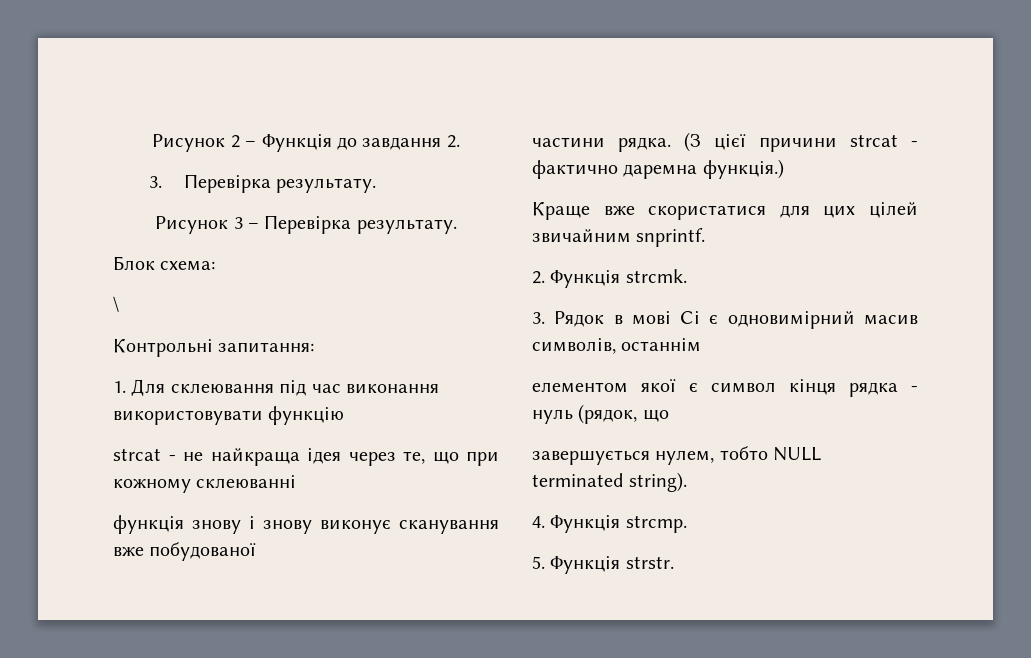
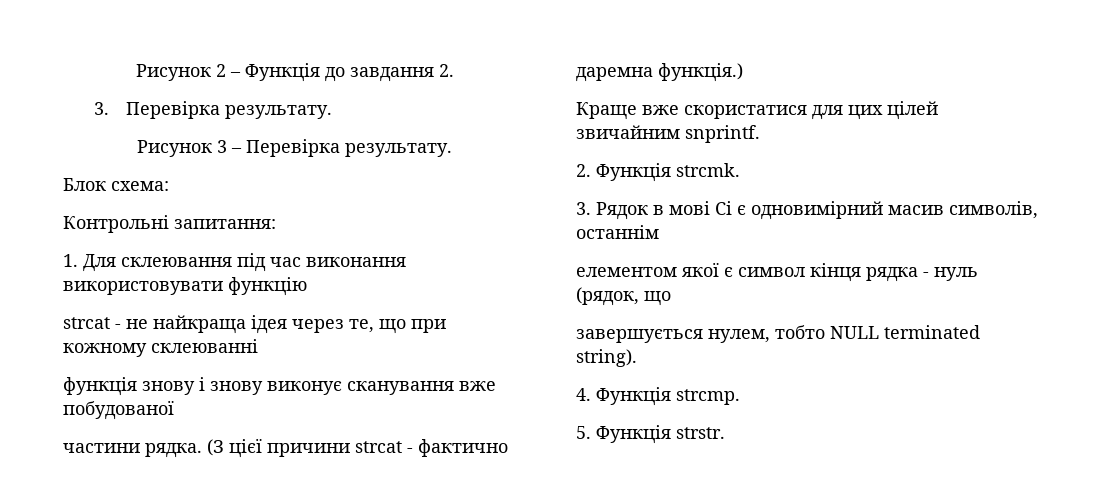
- \

